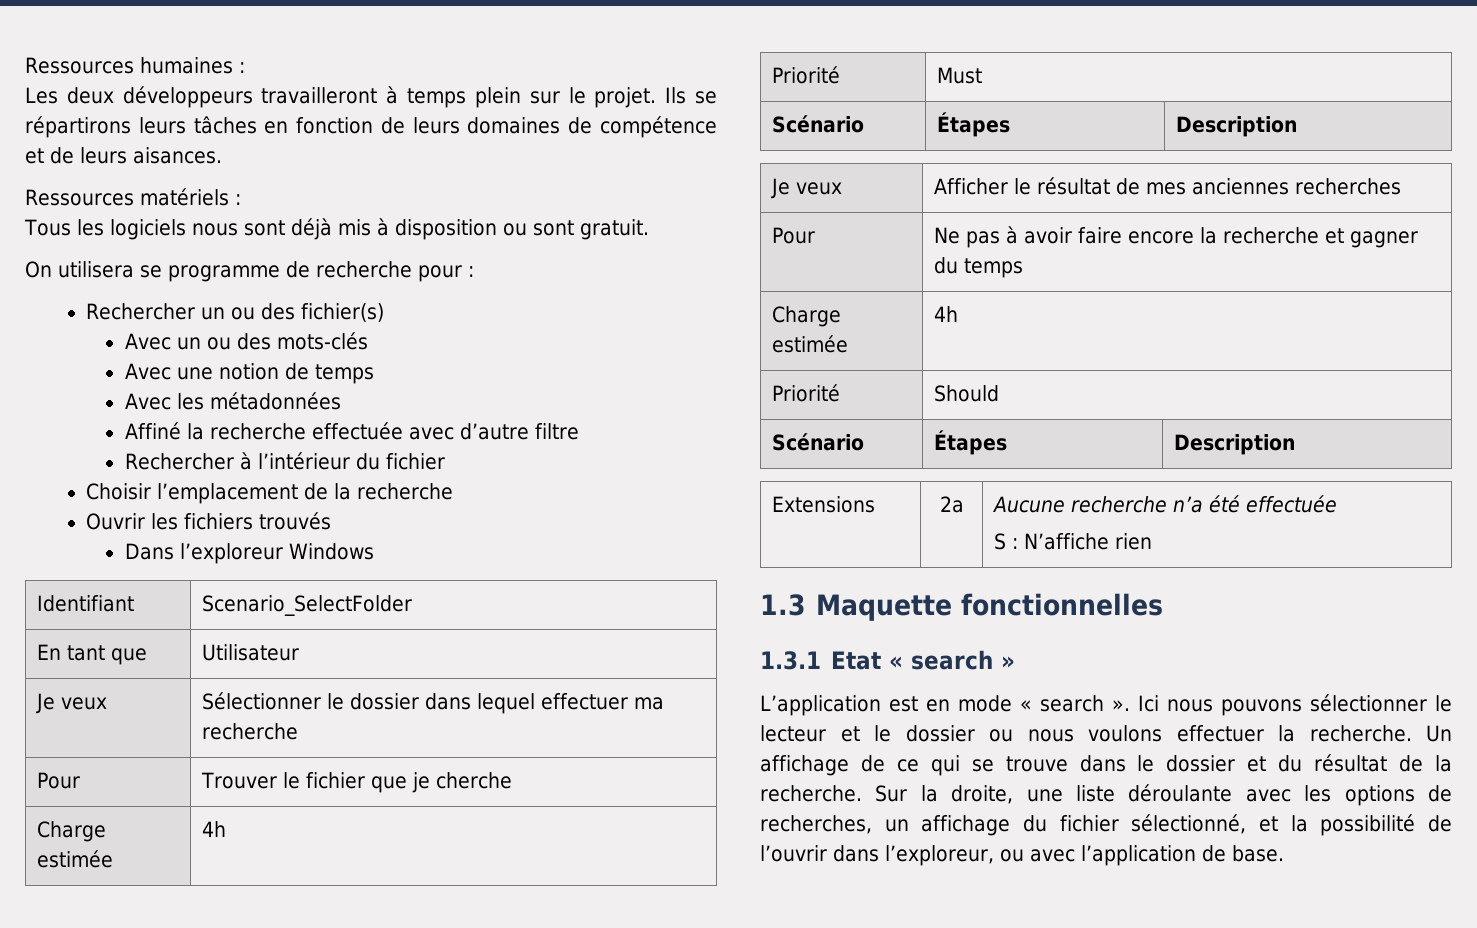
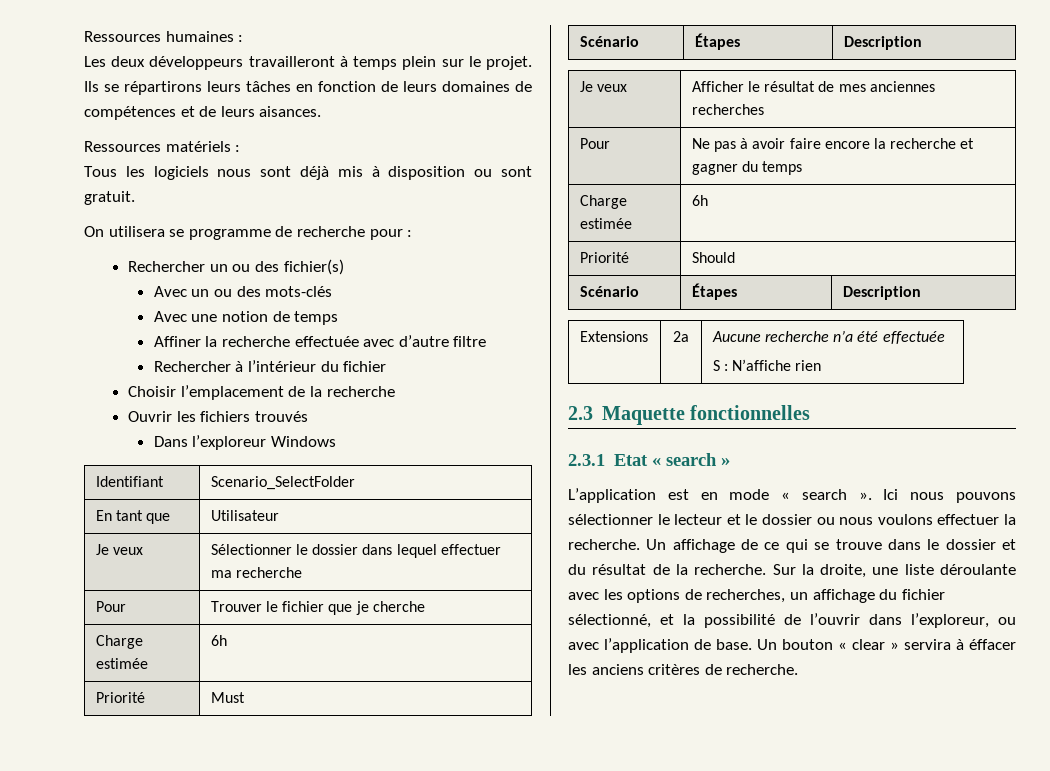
- Ils se répartirons leurs tâches en fonction de leurs domaines de compétence et de leurs aisances.
+ Ils se répartirons leurs tâches en fonction de leurs domaines de compétences et de leurs aisances.
- Avec les métadonnées
- Affiné la recherche effectuée avec d’autre filtre
+ Affiner la recherche effectuée avec d’autre filtre
  Pour | Trouver le fichier que je cherche
- Charge estimée | 4h
+ Charge estimée | 6h
  Pour | Ne pas à avoir faire encore la recherche et gagner du temps
- Charge estimée | 4h
+ Charge estimée | 6h
- 1.3 Maquette fonctionnelles
+ 2.3 Maquette fonctionnelles
- 1.3.1 Etat « search »
+ 2.3.1 Etat « search »
+ Un bouton « clear » servira à éffacer les anciens critères de recherche.

